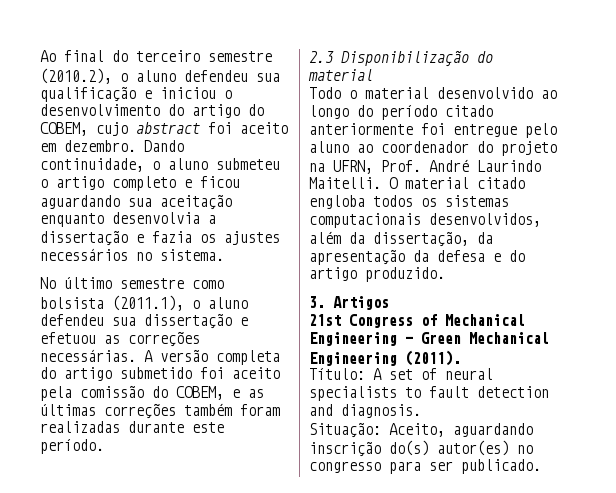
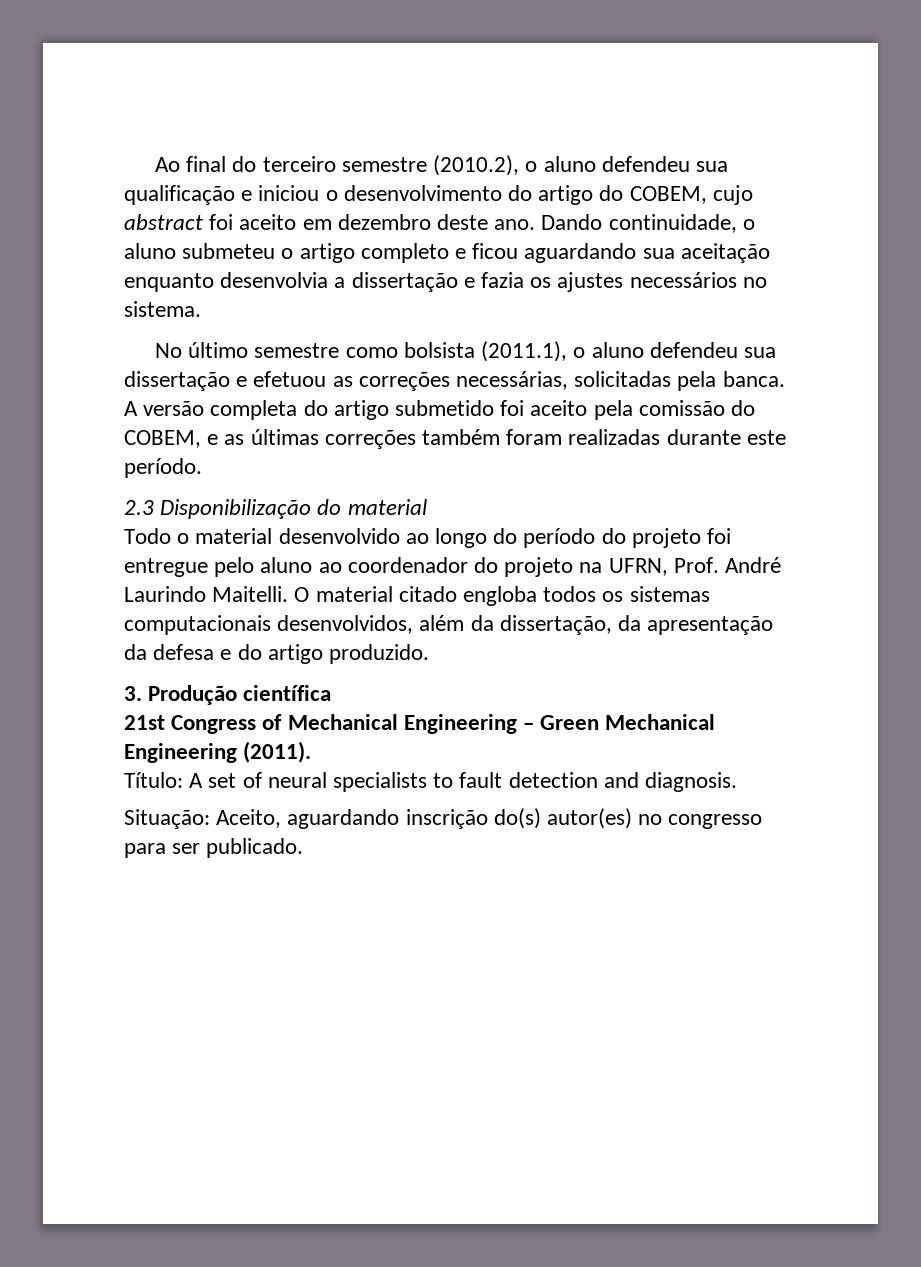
- Ao final do terceiro semestre (2010.2), o aluno defendeu sua qualificação e iniciou o desenvolvimento do artigo do COBEM, cujo abstract foi aceito em dezembro.
+ Ao final do terceiro semestre (2010.2), o aluno defendeu sua qualificação e iniciou o desenvolvimento do artigo do COBEM, cujo abstract foi aceito em dezembro deste ano.
- No último semestre como bolsista (2011.1), o aluno defendeu sua dissertação e efetuou as correções necessárias.
+ No último semestre como bolsista (2011.1), o aluno defendeu sua dissertação e efetuou as correções necessárias, solicitadas pela banca.
- Todo o material desenvolvido ao longo do período citado anteriormente foi entregue pelo aluno ao coordenador do projeto na UFRN, Prof. André Laurindo Maitelli.
+ Todo o material desenvolvido ao longo do período do projeto foi entregue pelo aluno ao coordenador do projeto na UFRN, Prof. André Laurindo Maitelli.
- 3. Artigos
+ 3. Produção científica

